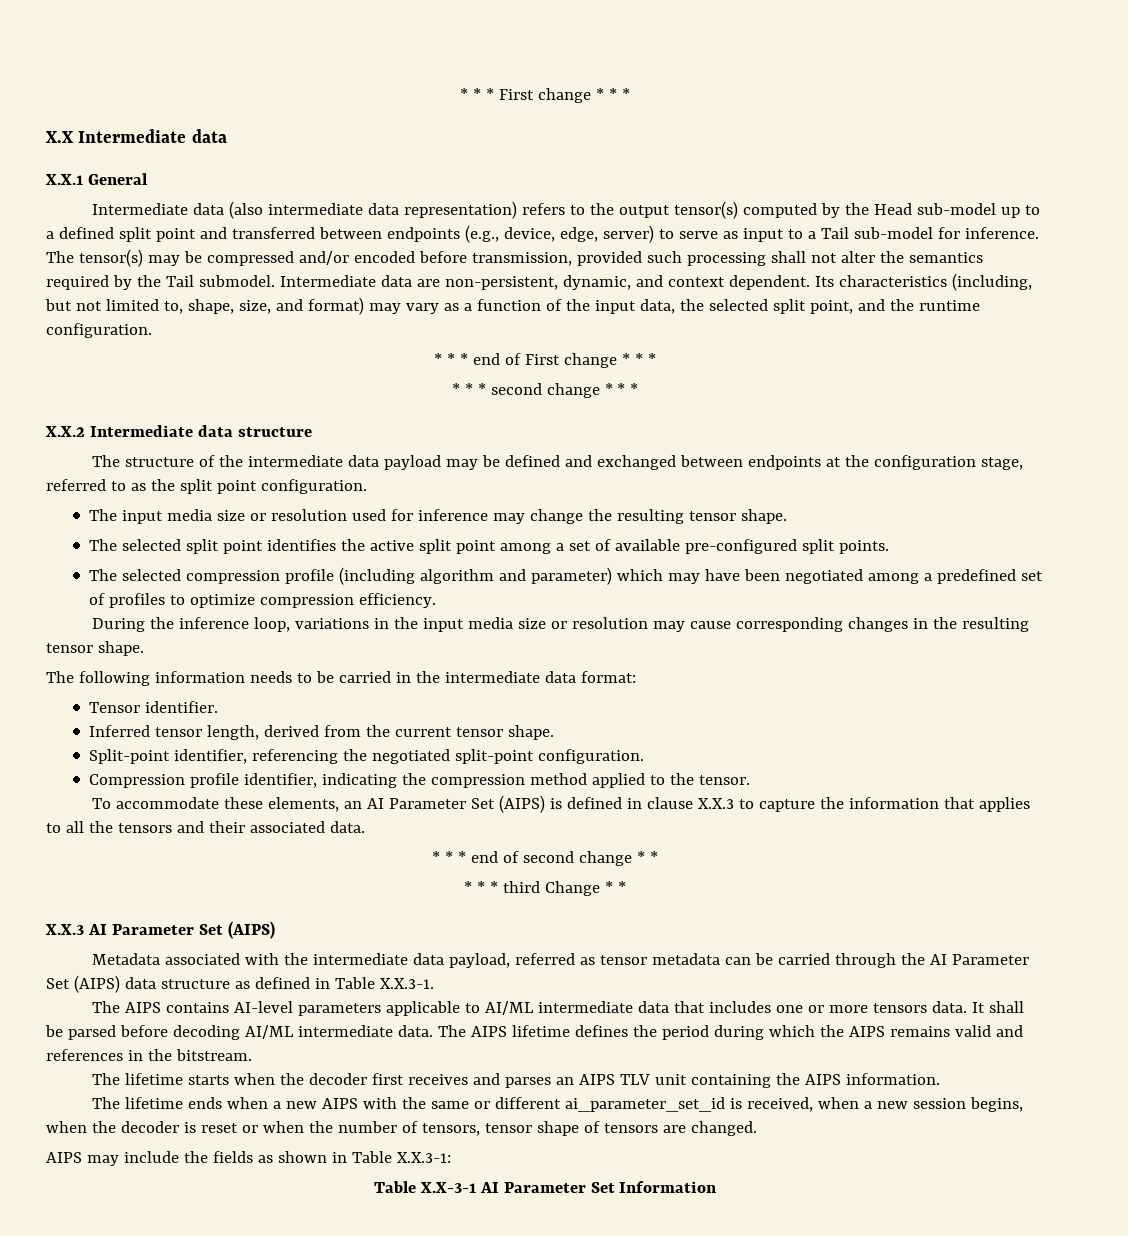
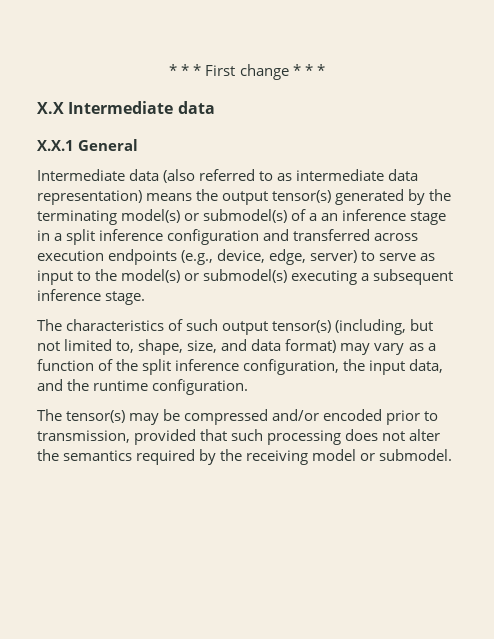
- Intermediate data (also intermediate data representation) refers to the output tensor(s) computed by the Head sub-model up to a defined split point and transferred between endpoints (e.g., device, edge, server) to serve as input to a Tail sub-model for inference. The tensor(s) may be compressed and/or encoded before transmission, provided such processing shall not alter the semantics required by the Tail submodel. Intermediate data are non-persistent, dynamic, and context dependent. Its characteristics (including, but not limited to, shape, size, and format) may vary as a function of the input data, the selected split point, and the runtime configuration.
- * * * end of First change * * *
- * * * second change * * *
- X.X.2 Intermediate data structure
- The structure of the intermediate data payload may be defined and exchanged between endpoints at the configuration stage, referred to as the split point configuration.
- The input media size or resolution used for inference may change the resulting tensor shape.
- The selected split point identifies the active split point among a set of available pre-configured split points.
- The selected compression profile (including algorithm and parameter) which may have been negotiated among a predefined set of profiles to optimize compression efficiency.
- During the inference loop, variations in the input media size or resolution may cause corresponding changes in the resulting tensor shape.
- The following information needs to be carried in the intermediate data format:
- Tensor identifier.
- Inferred tensor length, derived from the current tensor shape.
- Split-point identifier, referencing the negotiated split-point configuration.
- Compression profile identifier, indicating the compression method applied to the tensor.
- To accommodate these elements, an AI Parameter Set (AIPS) is defined in clause X.X.3 to capture the information that applies to all the tensors and their associated data.
- * * * end of second change * *
- * * * third Change * *
- X.X.3 AI Parameter Set (AIPS)
- Metadata associated with the intermediate data payload, referred as tensor metadata can be carried through the AI Parameter Set (AIPS) data structure as defined in Table X.X.3-1.
- The AIPS contains AI-level parameters applicable to AI/ML intermediate data that includes one or more tensors data. It shall be parsed before decoding AI/ML intermediate data. The AIPS lifetime defines the period during which the AIPS remains valid and references in the bitstream.
- The lifetime starts when the decoder first receives and parses an AIPS TLV unit containing the AIPS information.
- The lifetime ends when a new AIPS with the same or different ai_parameter_set_id is received, when a new session begins, when the decoder is reset or when the number of tensors, tensor shape of tensors are changed.
- AIPS may include the fields as shown in Table X.X.3-1:
- Table X.X-3-1 AI Parameter Set Information
+ Intermediate data (also referred to as intermediate data representation) means the output tensor(s) generated by the terminating model(s) or submodel(s) of a an inference stage in a split inference configuration and transferred across execution endpoints (e.g., device, edge, server) to serve as input to the model(s) or submodel(s) executing a subsequent inference stage.
+ The characteristics of such output tensor(s) (including, but not limited to, shape, size, and data format) may vary as a function of the split inference configuration, the input data, and the runtime configuration.
+ The tensor(s) may be compressed and/or encoded prior to transmission, provided that such processing does not alter the semantics required by the receiving model or submodel.

